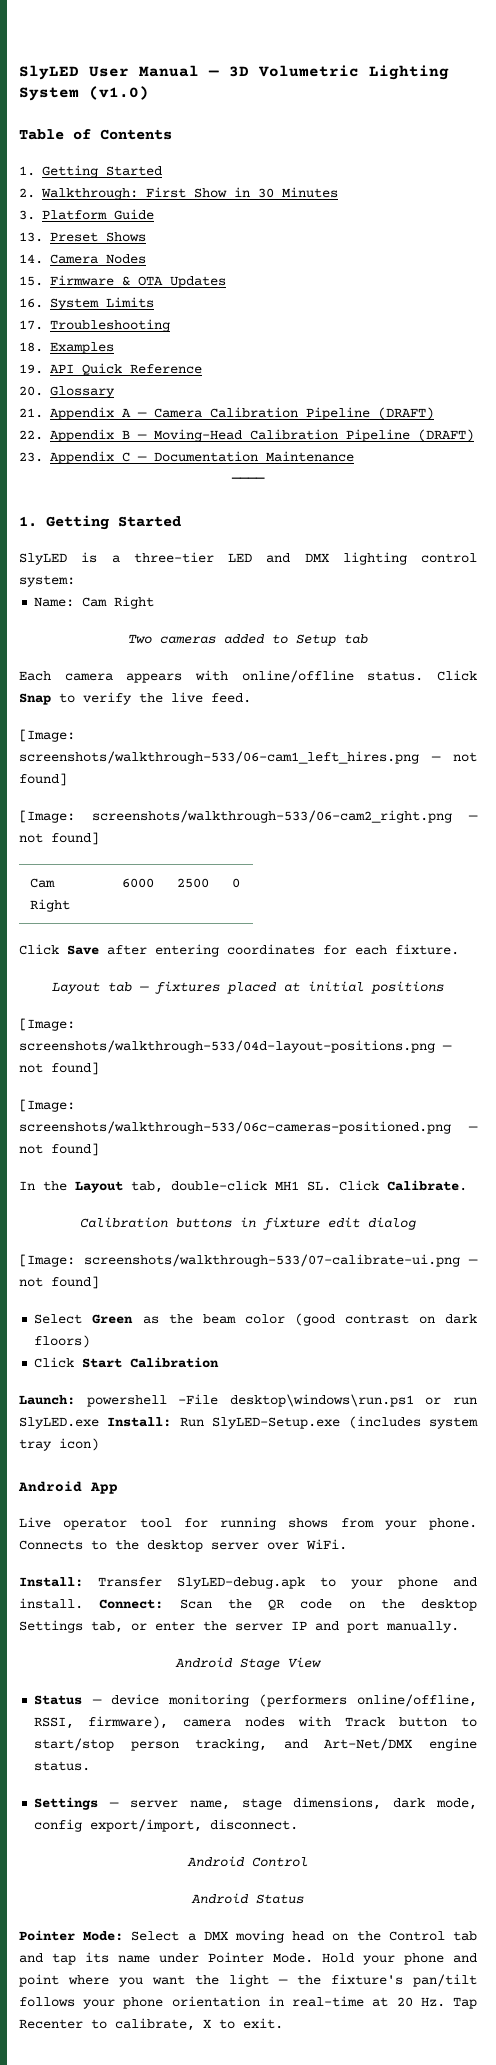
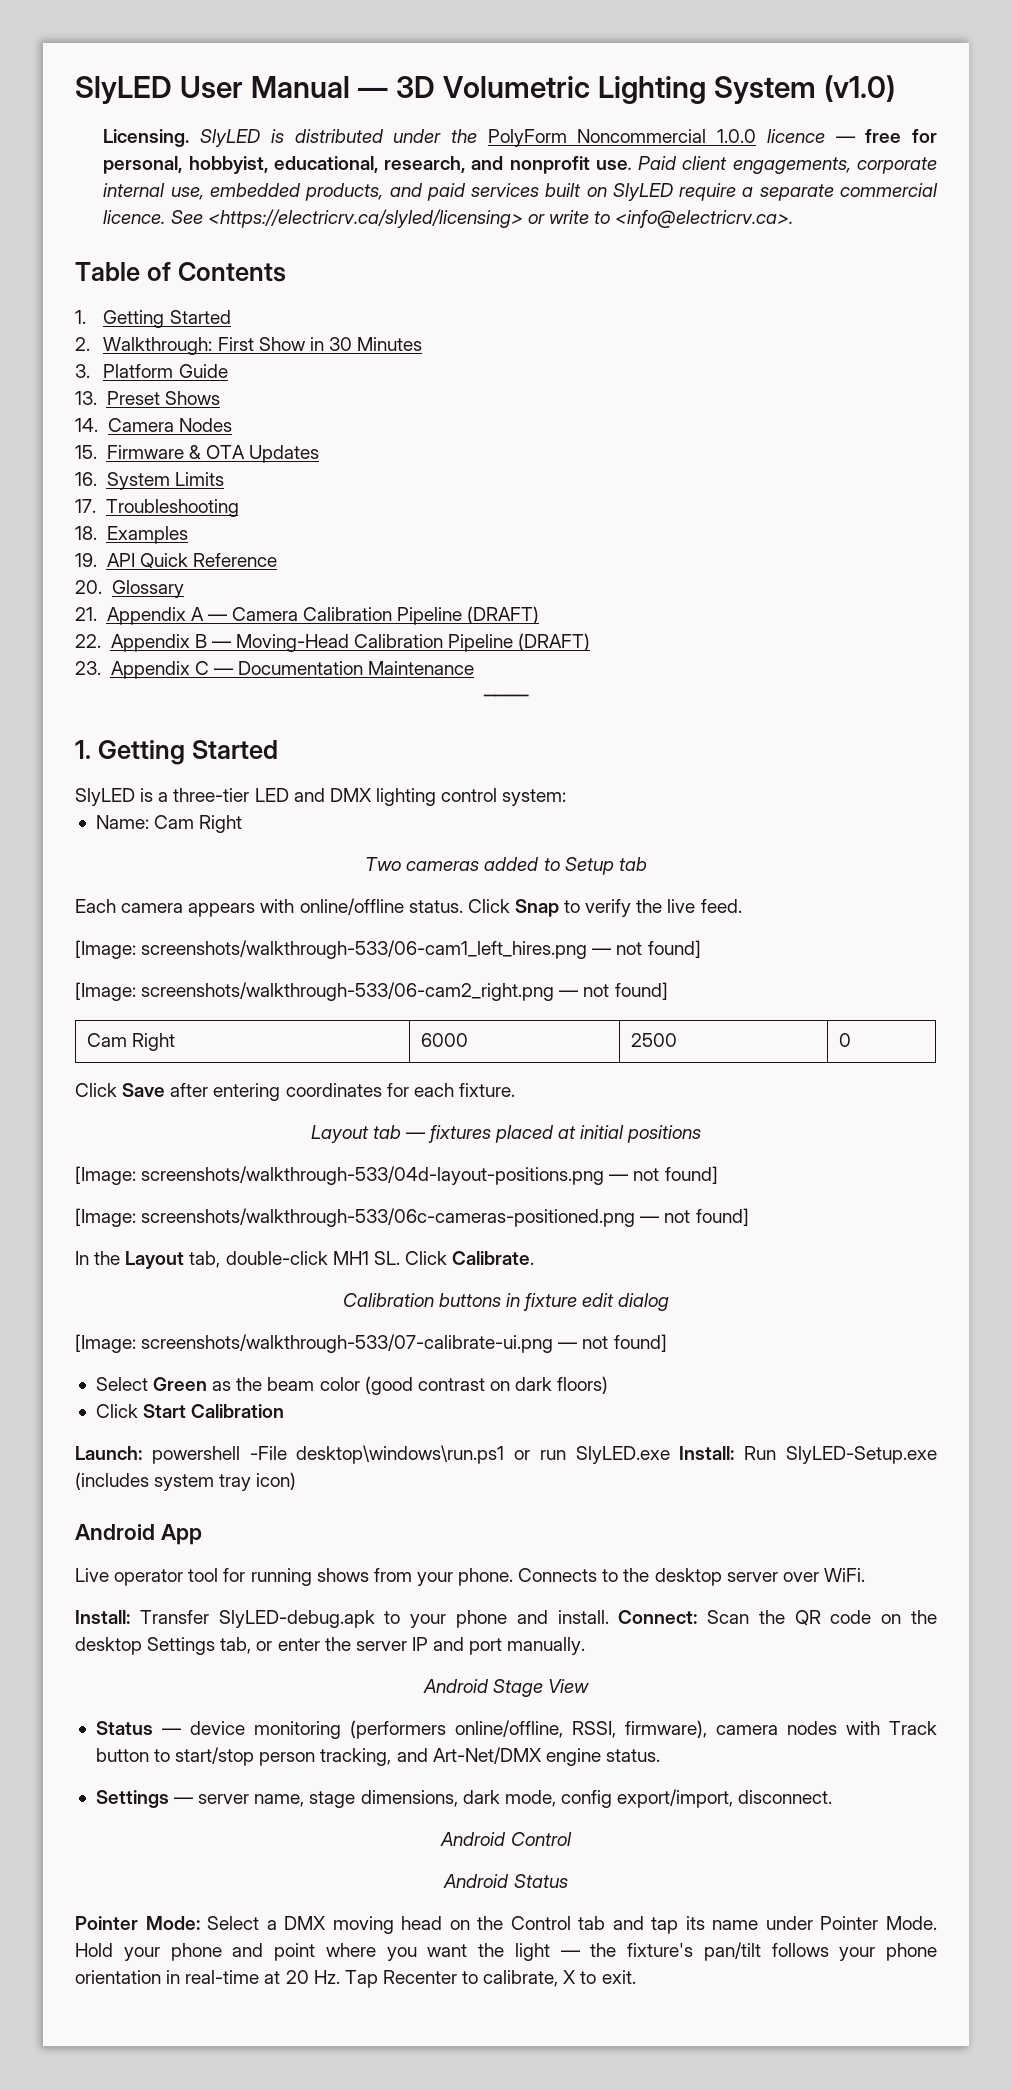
+ Licensing. SlyLED is distributed under the PolyForm Noncommercial 1.0.0 licence — free for personal, hobbyist, educational, research, and nonprofit use. Paid client engagements, corporate internal use, embedded products, and paid services built on SlyLED require a separate commercial licence. See <https://electricrv.ca/slyled/licensing> or write to <info@electricrv.ca>.

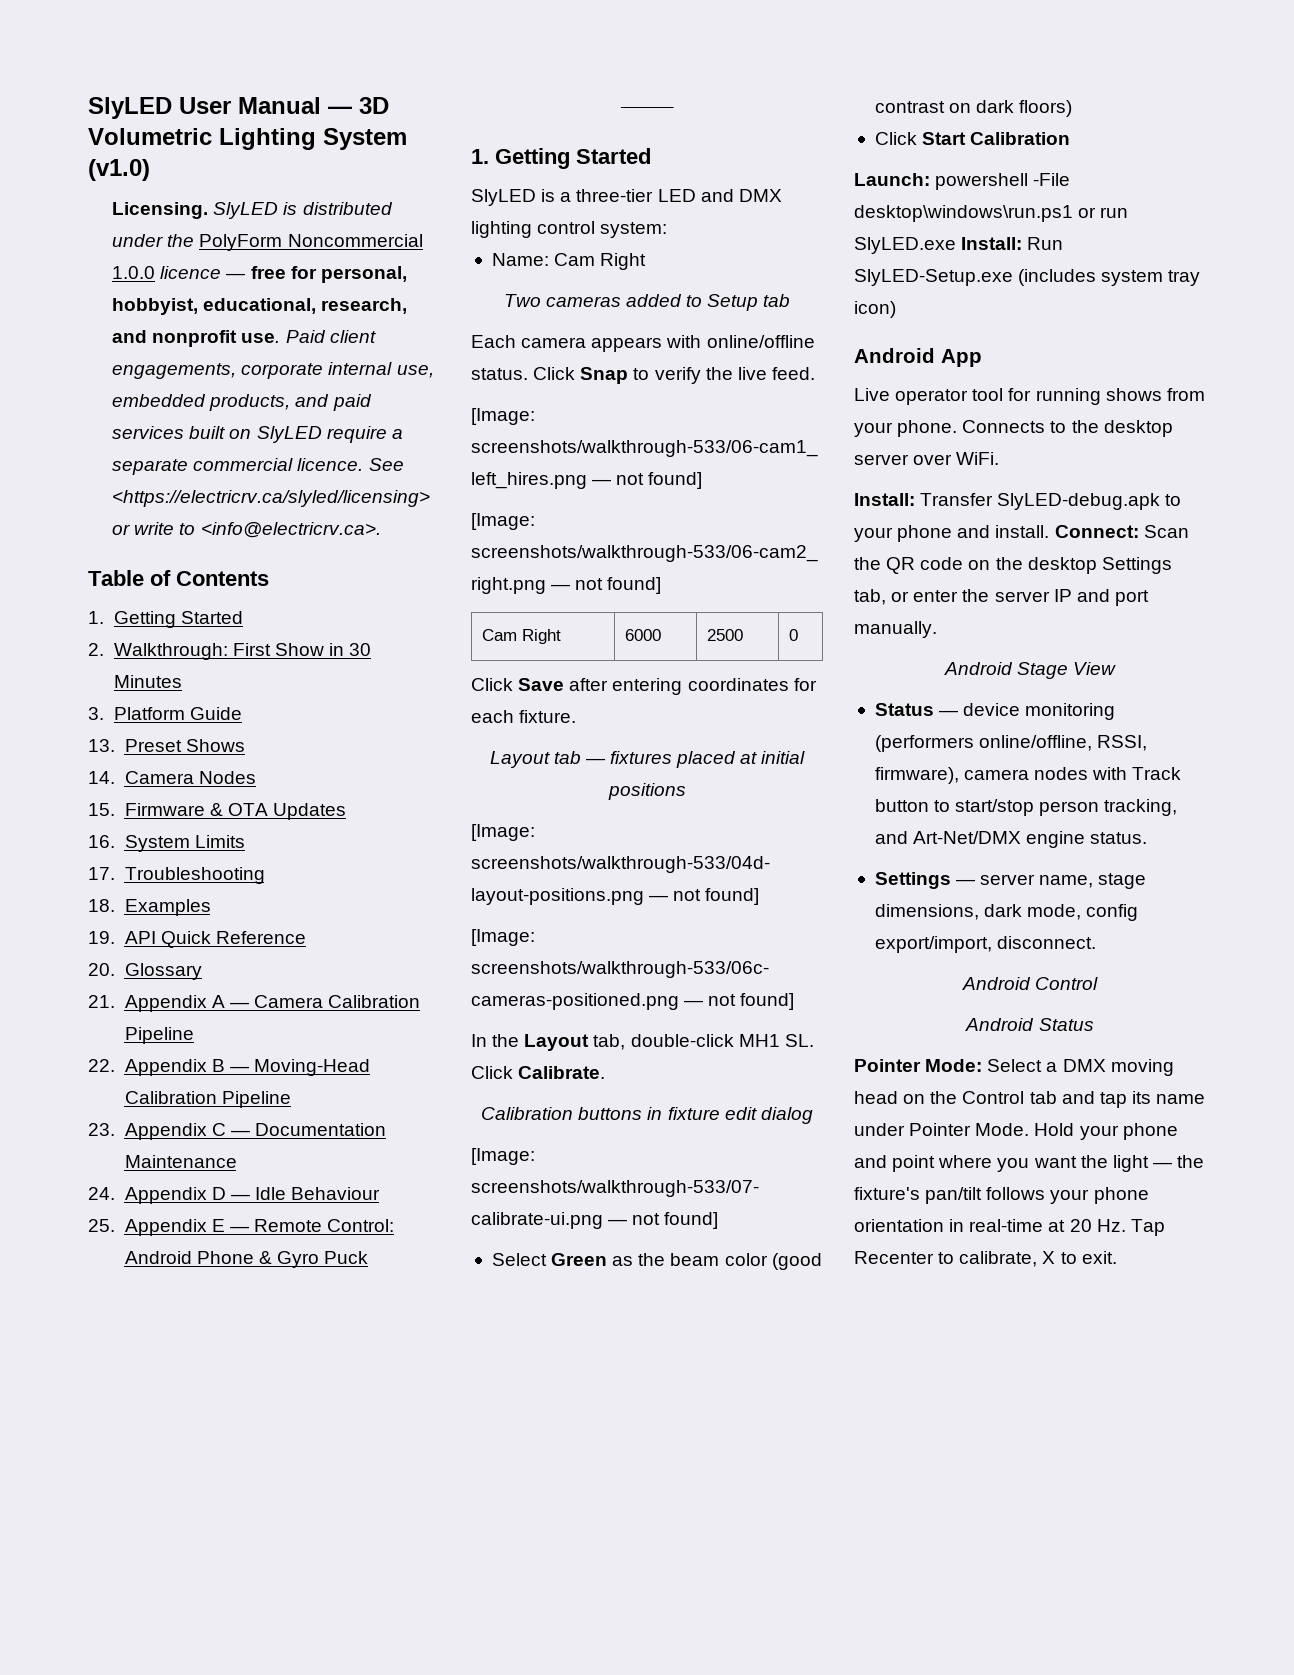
- 21. Appendix A — Camera Calibration Pipeline (DRAFT)
+ 21. Appendix A — Camera Calibration Pipeline
- 22. Appendix B — Moving-Head Calibration Pipeline (DRAFT)
+ 22. Appendix B — Moving-Head Calibration Pipeline
+ 24. Appendix D — Idle Behaviour
+ 25. Appendix E — Remote Control: Android Phone & Gyro Puck

